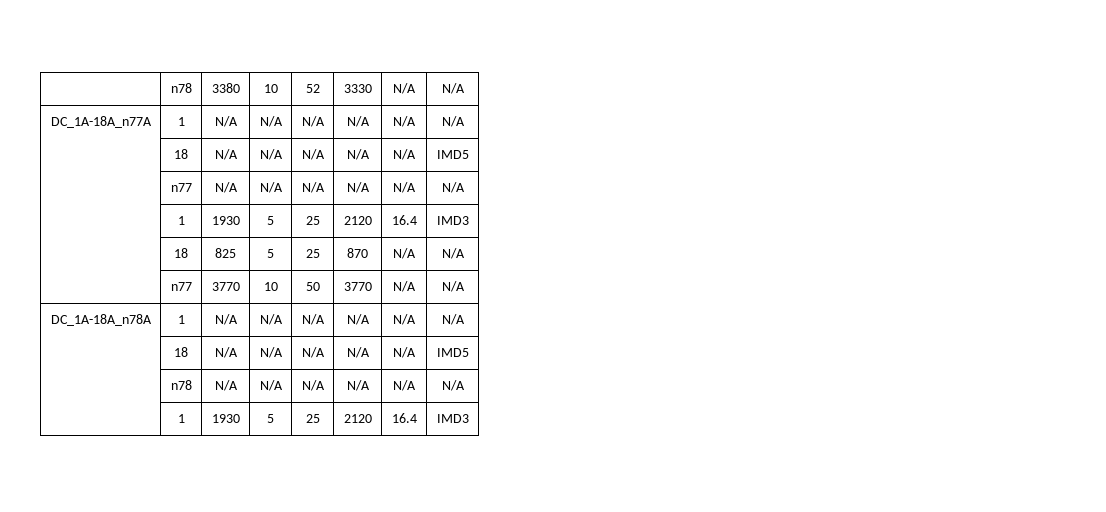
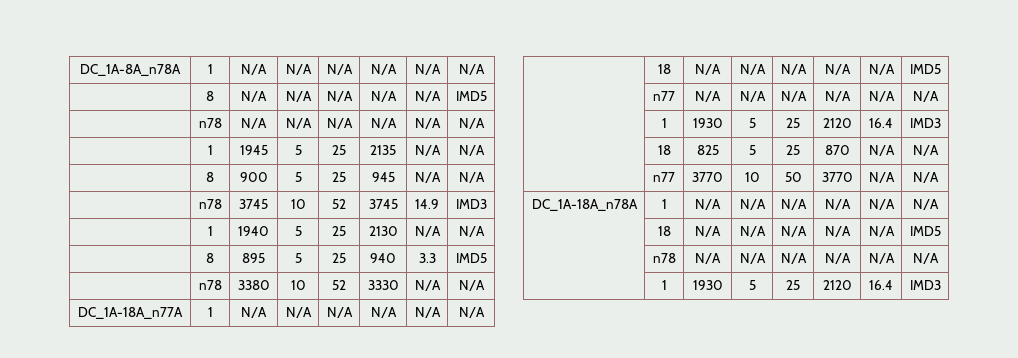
+ DC_1A-8A_n78A | 1 | N/A | N/A | N/A | N/A | N/A | N/A
+ | 8 | N/A | N/A | N/A | N/A | N/A | IMD5
+ | n78 | N/A | N/A | N/A | N/A | N/A | N/A
+ | 1 | 1945 | 5 | 25 | 2135 | N/A | N/A
+ | 8 | 900 | 5 | 25 | 945 | N/A | N/A
+ | n78 | 3745 | 10 | 52 | 3745 | 14.9 | IMD3
+ | 1 | 1940 | 5 | 25 | 2130 | N/A | N/A
+ | 8 | 895 | 5 | 25 | 940 | 3.3 | IMD5

